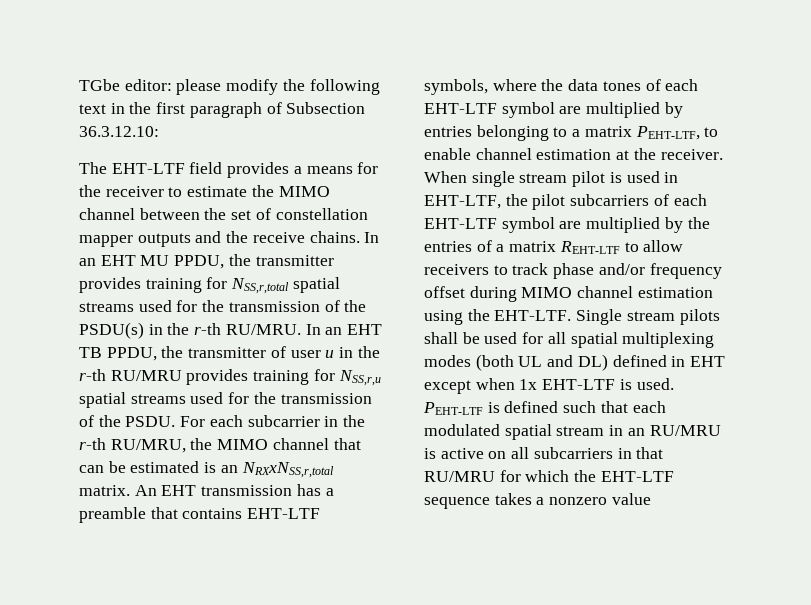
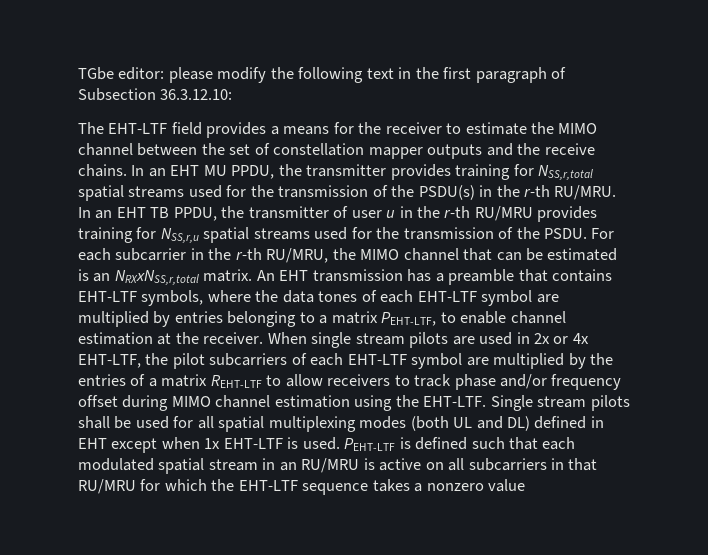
- When single stream pilot is used in EHT-LTF, the pilot subcarriers of each EHT-LTF symbol are multiplied by the entries of a matrix REHT-LTF to allow receivers to track phase and/or frequency offset during MIMO channel estimation using the EHT-LTF.
+ When single stream pilots are used in 2x or 4x EHT-LTF, the pilot subcarriers of each EHT-LTF symbol are multiplied by the entries of a matrix REHT-LTF to allow receivers to track phase and/or frequency offset during MIMO channel estimation using the EHT-LTF.

